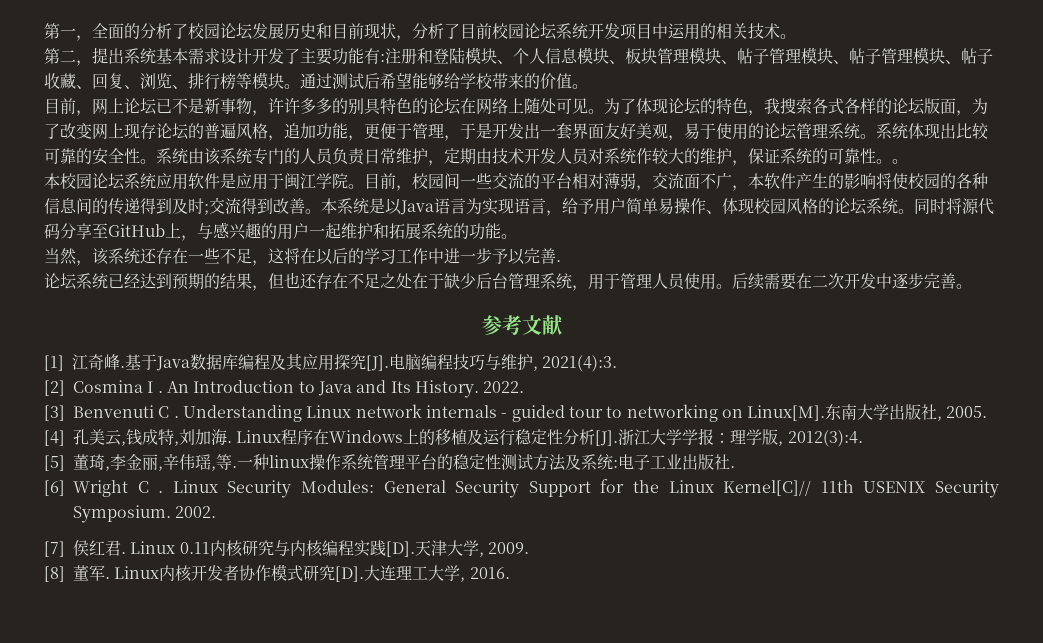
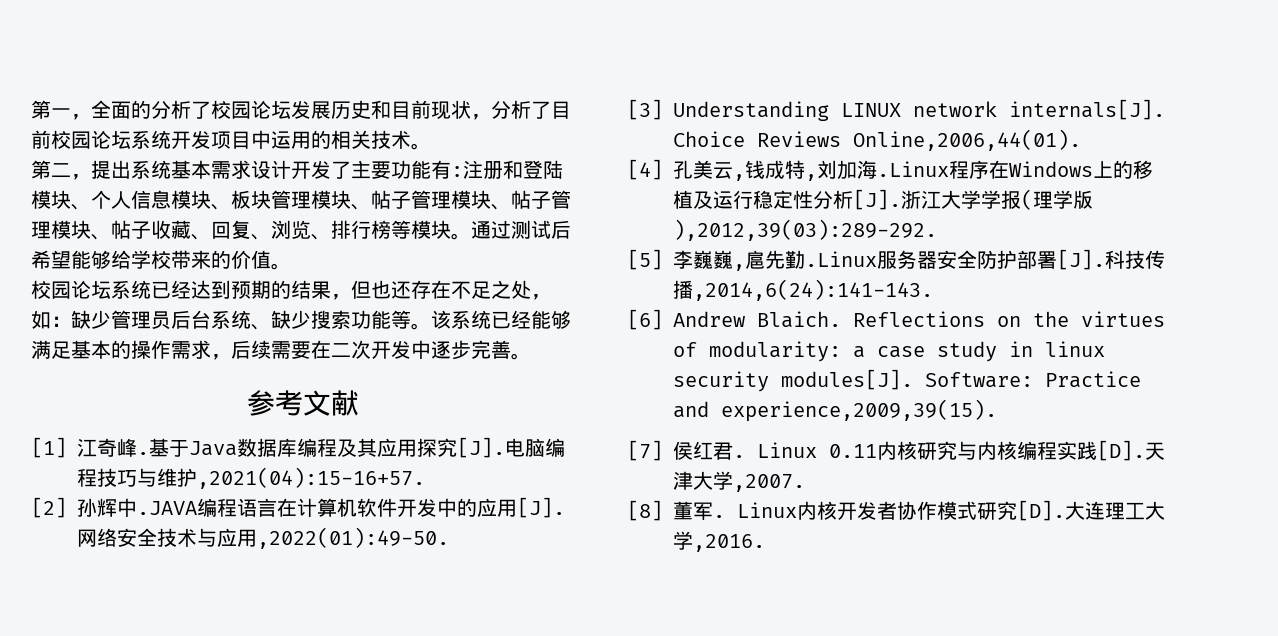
- 目前，网上论坛已不是新事物，许许多多的别具特色的论坛在网络上随处可见。为了体现论坛的特色，我搜索各式各样的论坛版面，为了改变网上现存论坛的普遍风格，追加功能，更便于管理，于是开发出一套界面友好美观，易于使用的论坛管理系统。系统体现出比较可靠的安全性。系统由该系统专门的人员负责日常维护，定期由技术开发人员对系统作较大的维护，保证系统的可靠性。。
- 本校园论坛系统应用软件是应用于闽江学院。目前，校园间一些交流的平台相对薄弱，交流面不广，本软件产生的影响将使校园的各种信息间的传递得到及时;交流得到改善。本系统是以Java语言为实现语言，给予用户简单易操作、体现校园风格的论坛系统。同时将源代码分享至GitHub上，与感兴趣的用户一起维护和拓展系统的功能。
- 当然，该系统还存在一些不足，这将在以后的学习工作中进一步予以完善.
- 论坛系统已经达到预期的结果，但也还存在不足之处在于缺少后台管理系统，用于管理人员使用。后续需要在二次开发中逐步完善。
+ 校园论坛系统已经达到预期的结果，但也还存在不足之处，如：缺少管理员后台系统、缺少搜索功能等。该系统已经能够满足基本的操作需求，后续需要在二次开发中逐步完善。
- 基于Java数据库编程及其应用探究[J].电脑编程技巧与维护, 2021(4):3.
+ 基于Java数据库编程及其应用探究[J].电脑编程技巧与维护,2021(04):15-16+57.
- [2] Cosmina I . An Introduction to Java and Its History. 2022.
- [3] Benvenuti C . Understanding Linux network internals - guided tour to networking on Linux[M].东南大学出版社, 2005.
+ [2]孙辉中.JAVA编程语言在计算机软件开发中的应用[J].网络安全技术与应用,2022(01):49-50.
+ [3] Understanding LINUX network internals[J]. Choice Reviews Online,2006,44(01).
- [4]孔美云,钱成特,刘加海. Linux程序在Windows上的移植及运行稳定性分析[J].浙江大学学报：理学版, 2012(3):4.
- [5]董琦,李金丽,辛伟瑶,等.一种linux操作系统管理平台的稳定性测试方法及系统:电子工业出版社.
- [6] Wright C . Linux Security Modules: General Security Support for the Linux Kernel[C]// 11th USENIX Security Symposium. 2002.
+ [4]孔美云,钱成特,刘加海.Linux程序在Windows上的移植及运行稳定性分析[J].浙江大学学报(理学版),2012,39(03):289-292.
+ [5]李巍巍,扈先勤.Linux服务器安全防护部署[J].科技传播,2014,6(24):141-143.
+ [6] Andrew Blaich. Reflections on the virtues of modularity: a case study in linux security modules[J]. Software: Practice and experience,2009,39(15).
- Linux 0.11内核研究与内核编程实践[D].天津大学, 2009.
+ Linux 0.11内核研究与内核编程实践[D].天津大学,2007.
- Linux内核开发者协作模式研究[D].大连理工大学, 2016.
+ Linux内核开发者协作模式研究[D].大连理工大学,2016.

